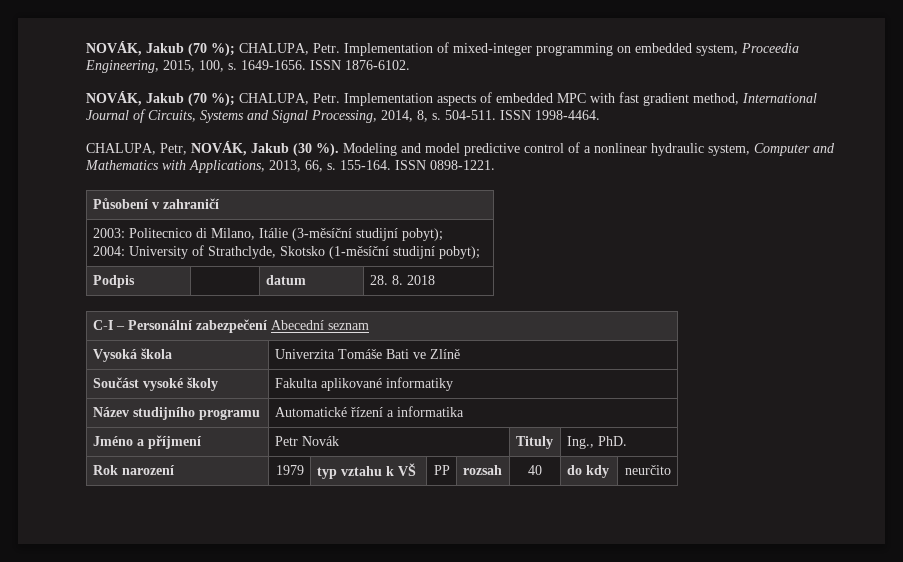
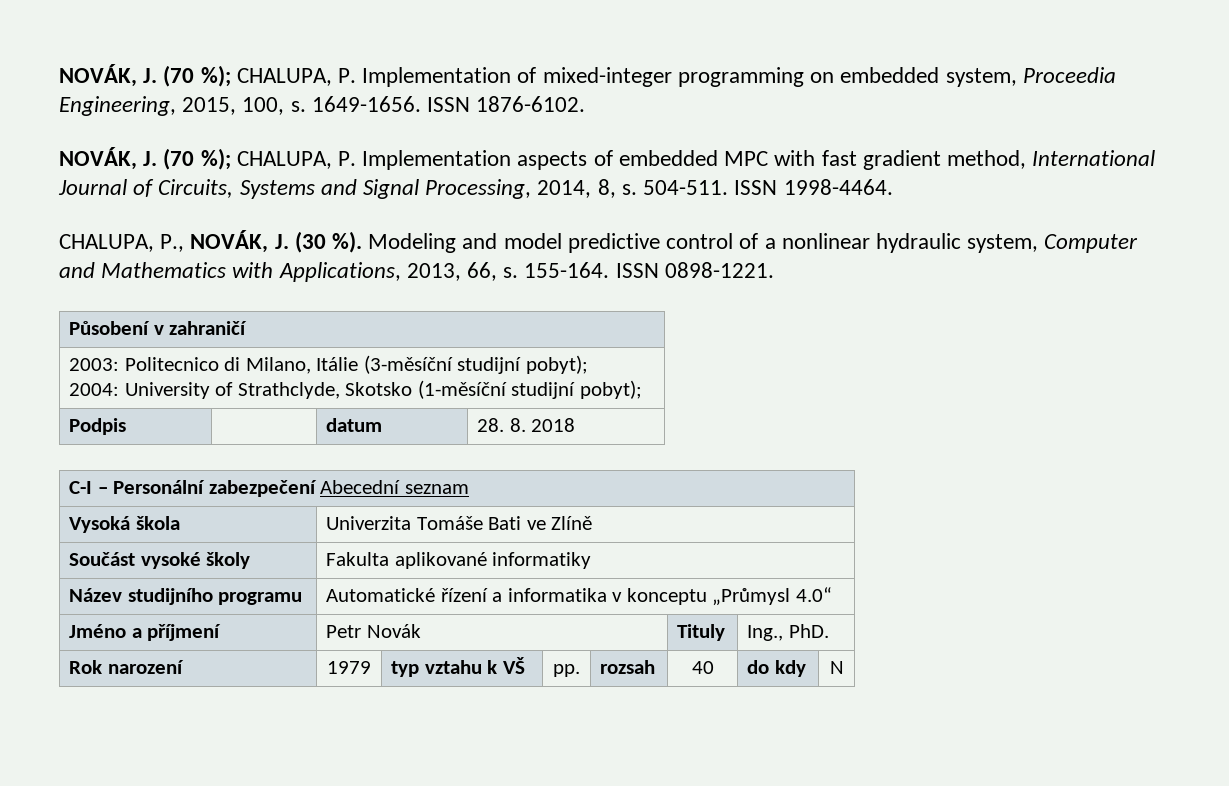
- NOVÁK, Jakub (70 %); CHALUPA, Petr. Implementation of mixed-integer programming on embedded system, Proceedia Engineering, 2015, 100, s.
+ NOVÁK, J. (70 %); CHALUPA, P. Implementation of mixed-integer programming on embedded system, Proceedia Engineering, 2015, 100, s.
- NOVÁK, Jakub (70 %); CHALUPA, Petr. Implementation aspects of embedded MPC with fast gradient method, International Journal of Circuits, Systems and Signal Processing, 2014, 8, s.
+ NOVÁK, J. (70 %); CHALUPA, P. Implementation aspects of embedded MPC with fast gradient method, International Journal of Circuits, Systems and Signal Processing, 2014, 8, s.
- CHALUPA, Petr, NOVÁK, Jakub (30 %).
+ CHALUPA, P., NOVÁK, J. (30 %).
- Název studijního programu | Automatické řízení a informatika
+ Název studijního programu | Automatické řízení a informatika v konceptu „Průmysl 4.0“
- Rok narození | 1979 | typ vztahu k VŠ | PP | rozsah | 40 | do kdy | neurčito
+ Rok narození | 1979 | typ vztahu k VŠ | pp. | rozsah | 40 | do kdy | N

